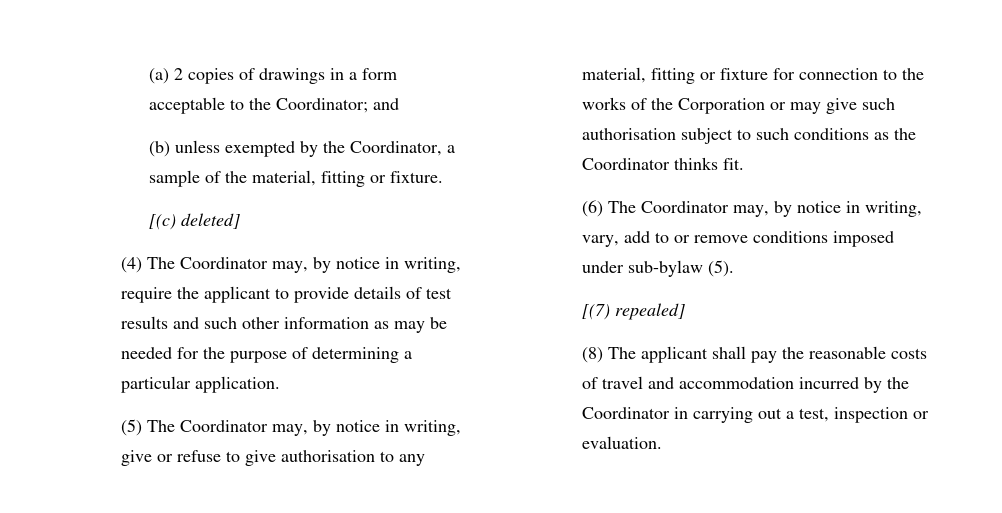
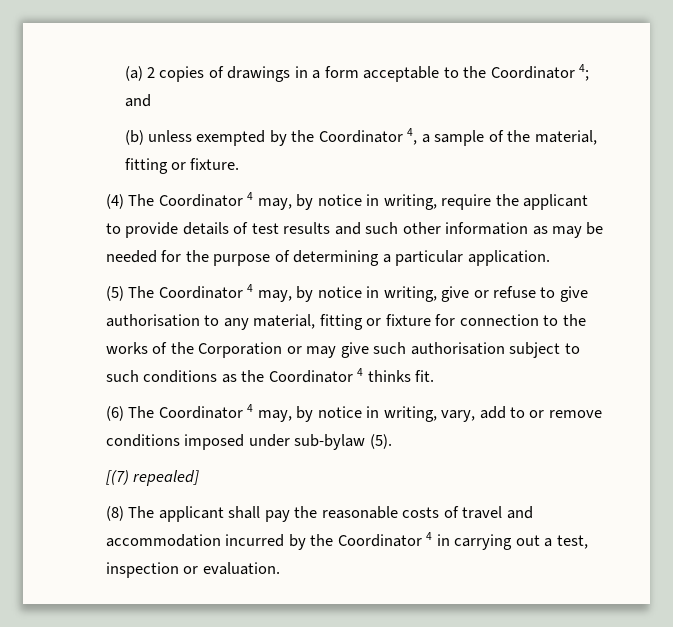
- (a) 2 copies of drawings in a form acceptable to the Coordinator; and
+ (a) 2 copies of drawings in a form acceptable to the Coordinator 4; and
- (b) unless exempted by the Coordinator, a sample of the material, fitting or fixture.
+ (b) unless exempted by the Coordinator 4, a sample of the material, fitting or fixture.
- [(c) deleted]
- (4) The Coordinator may, by notice in writing, require the applicant to provide details of test results and such other information as may be needed for the purpose of determining a particular application.
+ (4) The Coordinator 4 may, by notice in writing, require the applicant to provide details of test results and such other information as may be needed for the purpose of determining a particular application.
- (5) The Coordinator may, by notice in writing, give or refuse to give authorisation to any material, fitting or fixture for connection to the works of the Corporation or may give such authorisation subject to such conditions as the Coordinator thinks fit.
+ (5) The Coordinator 4 may, by notice in writing, give or refuse to give authorisation to any material, fitting or fixture for connection to the works of the Corporation or may give such authorisation subject to such conditions as the Coordinator 4 thinks fit.
- (6) The Coordinator may, by notice in writing, vary, add to or remove conditions imposed under sub-bylaw (5).
+ (6) The Coordinator 4 may, by notice in writing, vary, add to or remove conditions imposed under sub-bylaw (5).
- (8) The applicant shall pay the reasonable costs of travel and accommodation incurred by the Coordinator in carrying out a test, inspection or evaluation.
+ (8) The applicant shall pay the reasonable costs of travel and accommodation incurred by the Coordinator 4 in carrying out a test, inspection or evaluation.

